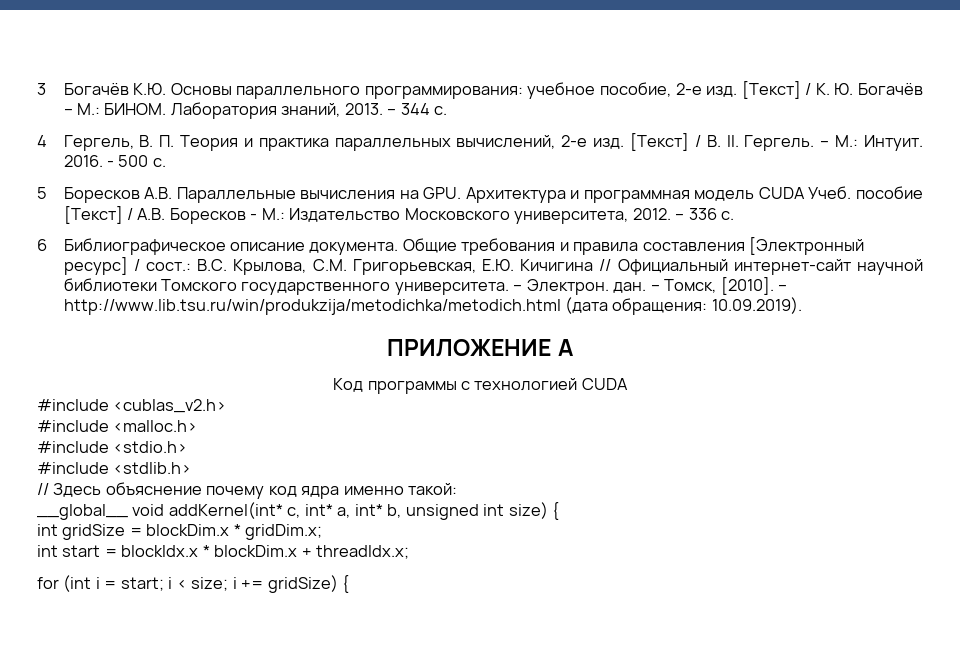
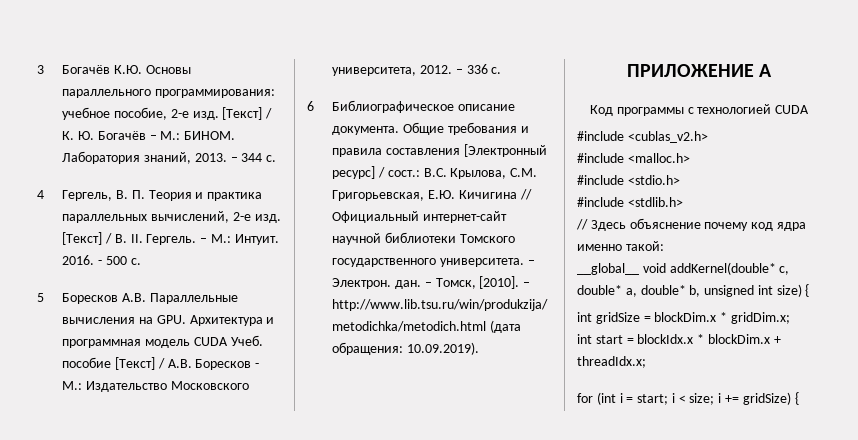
- __global__ void addKernel(int* c, int* a, int* b, unsigned int size) {
+ __global__ void addKernel(double* c, double* a, double* b, unsigned int size) {

